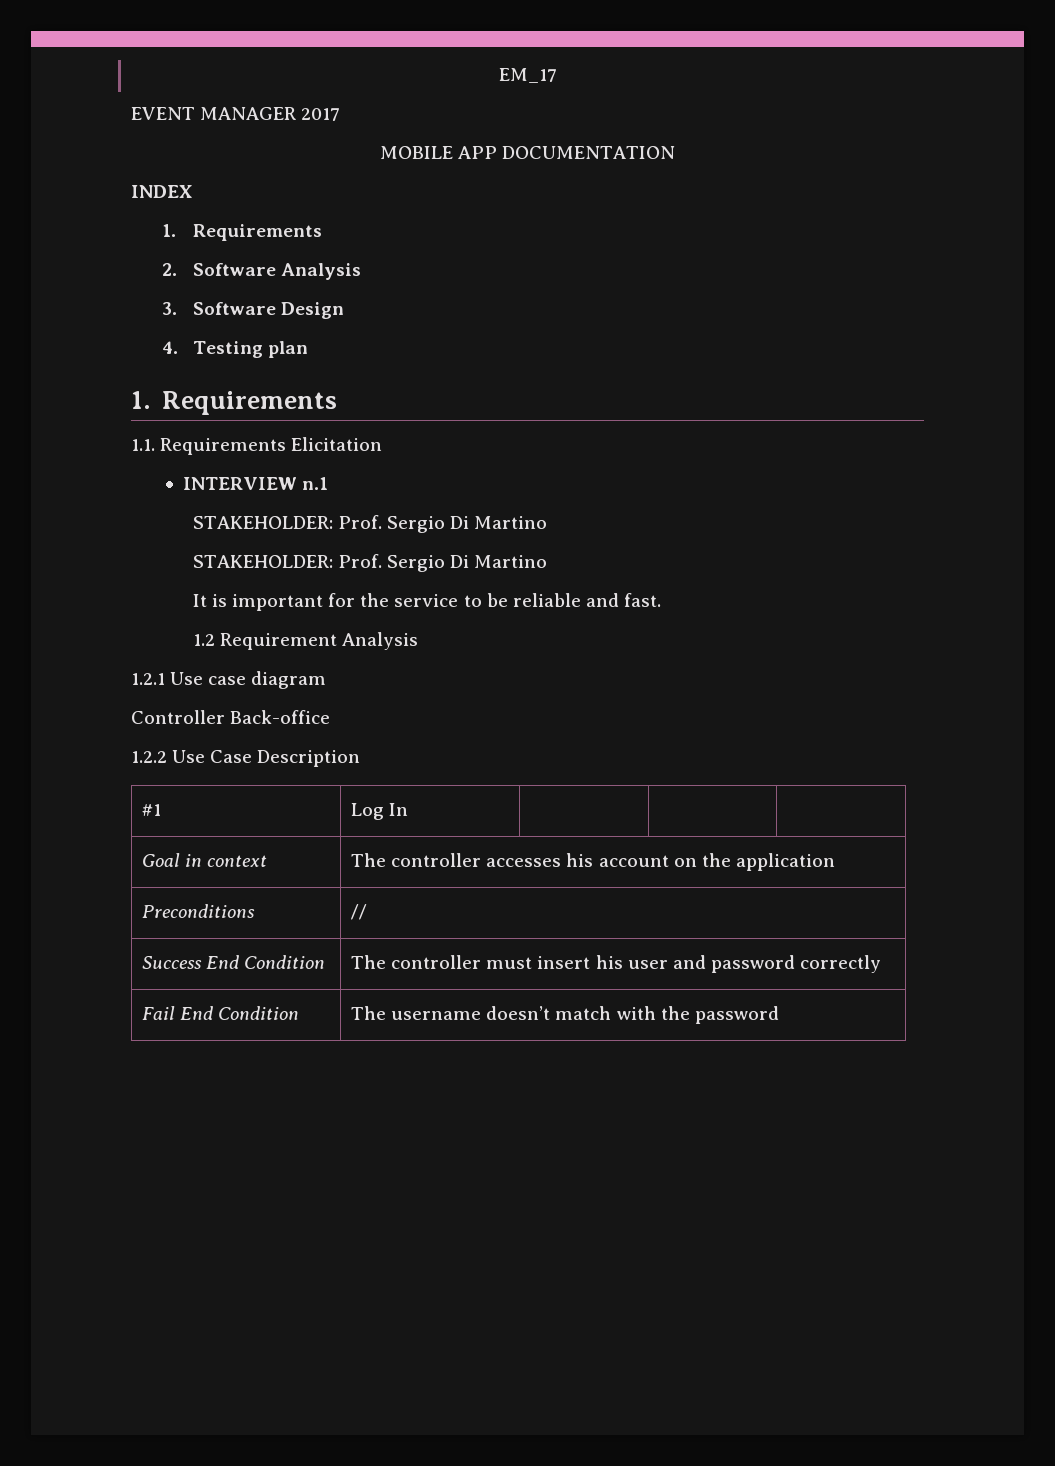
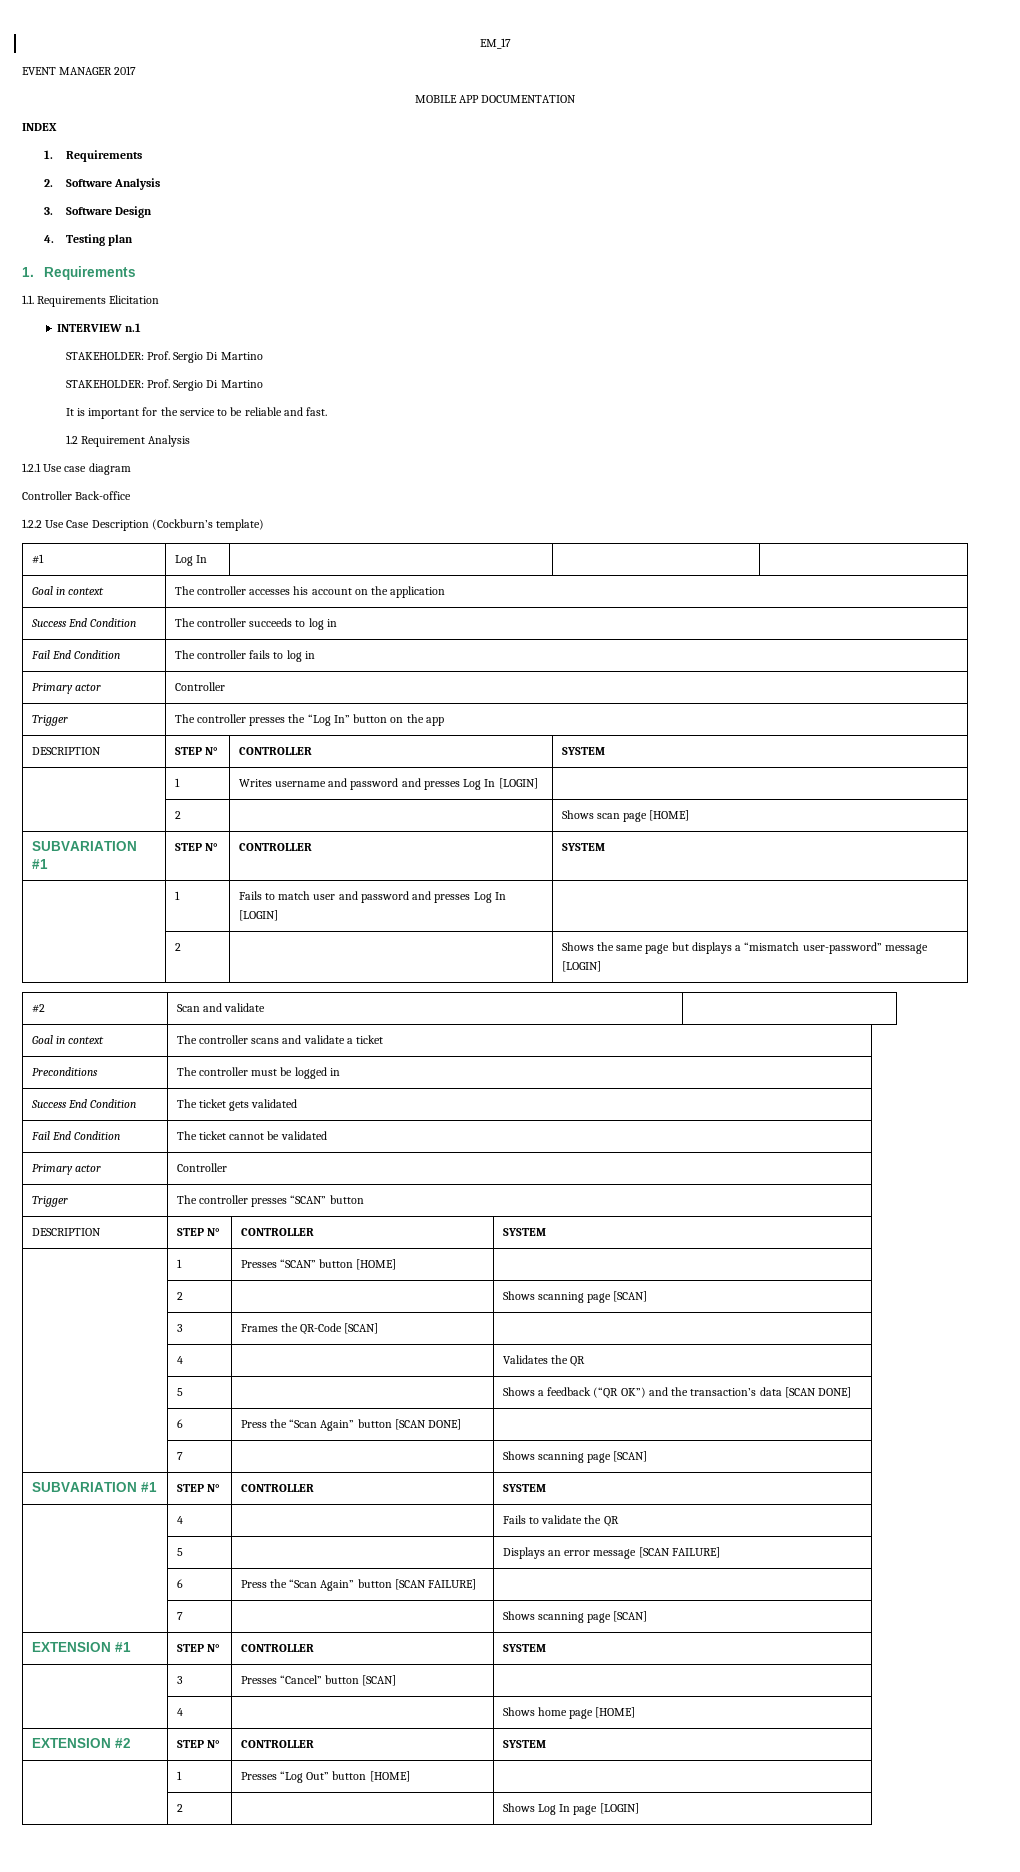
- 1.2.2 Use Case Description
+ 1.2.2 Use Case Description (Cockburn’s template)
- Preconditions | //
- Success End Condition | The controller must insert his user and password correctly
- Fail End Condition | The username doesn’t match with the password
+ Success End Condition | The controller succeeds to log in
+ Fail End Condition | The controller fails to log in
+ Primary actor | Controller
+ Trigger | The controller presses the “Log In” button on the app
+ DESCRIPTION | STEP N° | CONTROLLER | SYSTEM
+ | 1 | Writes username and password and presses Log In [LOGIN] |
+ | 2 | | Shows scan page [HOME]
+ SUBVARIATION #1 | STEP N° | CONTROLLER | SYSTEM
+ | 1 | Fails to match user and password and presses Log In [LOGIN] |
+ | 2 | | Shows the same page but displays a “mismatch user-password” message [LOGIN]
+ #2 | Scan and validate |
+ Goal in context | The controller scans and validate a ticket
+ Preconditions | The controller must be logged in
+ Success End Condition | The ticket gets validated
+ Fail End Condition | The ticket cannot be validated
+ Primary actor | Controller
+ Trigger | The controller presses “SCAN” button
+ DESCRIPTION | STEP N° | CONTROLLER | SYSTEM
+ | 1 | Presses “SCAN” button [HOME] |
+ | 2 | | Shows scanning page [SCAN]
+ | 3 | Frames the QR-Code [SCAN] |
+ | 4 | | Validates the QR
+ | 5 | | Shows a feedback (“QR OK”) and the transaction’s data [SCAN DONE]
+ | 6 | Press the “Scan Again” button [SCAN DONE] |
+ | 7 | | Shows scanning page [SCAN]
+ SUBVARIATION #1 | STEP N° | CONTROLLER | SYSTEM
+ | 4 | | Fails to validate the QR
+ | 5 | | Displays an error message [SCAN FAILURE]
+ | 6 | Press the “Scan Again” button [SCAN FAILURE] |
+ | 7 | | Shows scanning page [SCAN]
+ EXTENSION #1 | STEP N° | CONTROLLER | SYSTEM
+ | 3 | Presses “Cancel” button [SCAN] |
+ | 4 | | Shows home page [HOME]
+ EXTENSION #2 | STEP N° | CONTROLLER | SYSTEM
+ | 1 | Presses “Log Out” button [HOME] |
+ | 2 | | Shows Log In page [LOGIN]

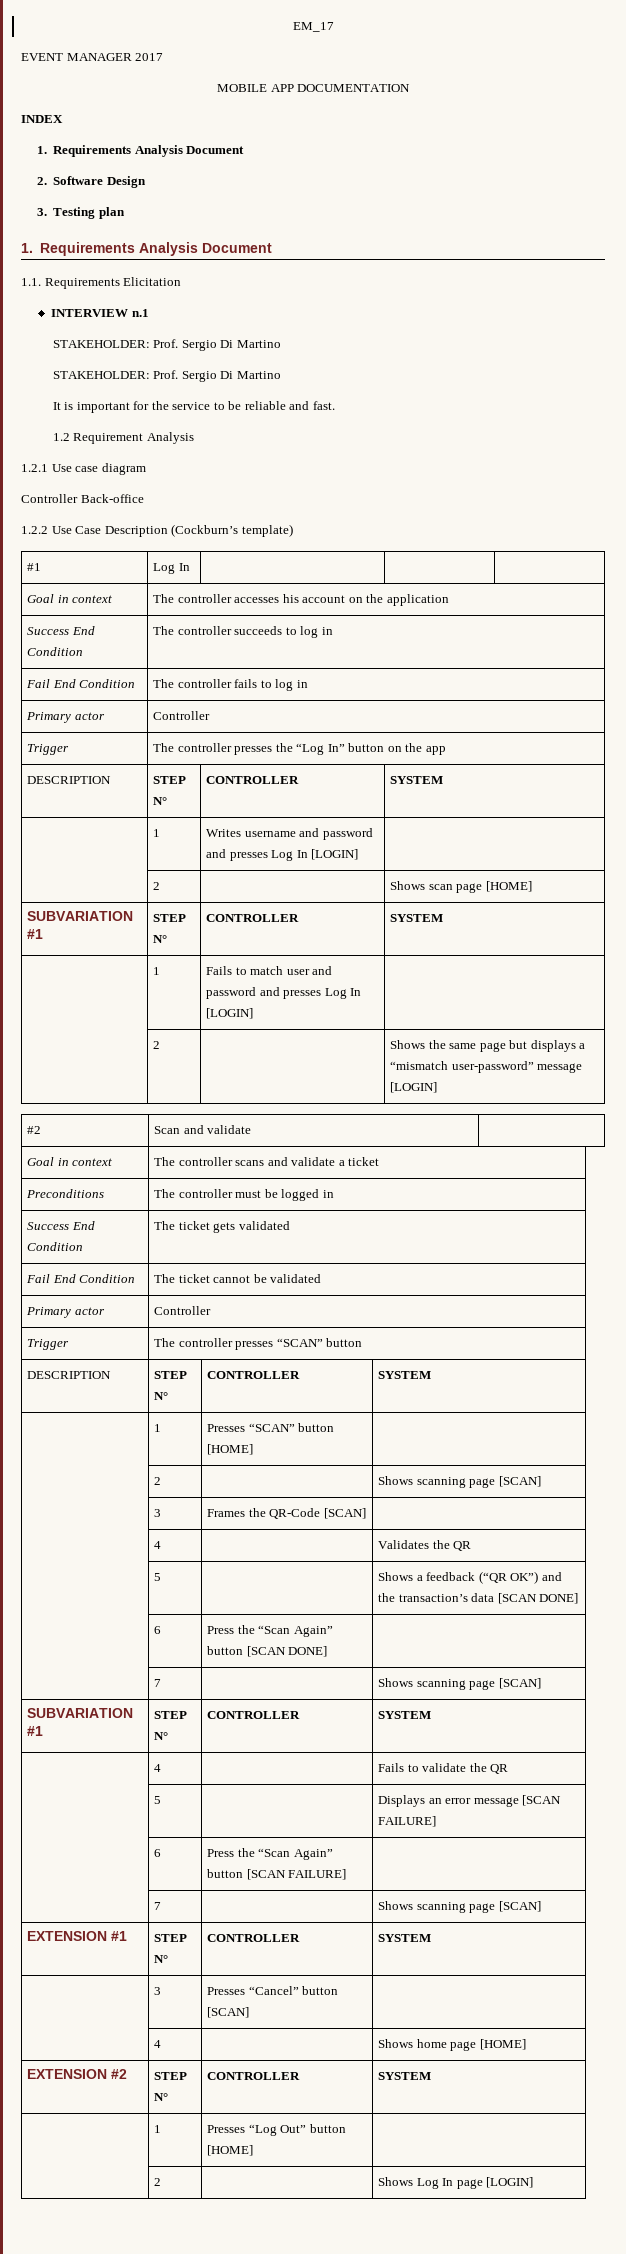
  INDEX
- 1. Requirements
- 2. Software Analysis
- 3. Software Design
+ 1. Requirements Analysis Document
+ 2. Software Design
- 4. Testing plan
- 1. Requirements
+ 3. Testing plan
+ 1. Requirements Analysis Document

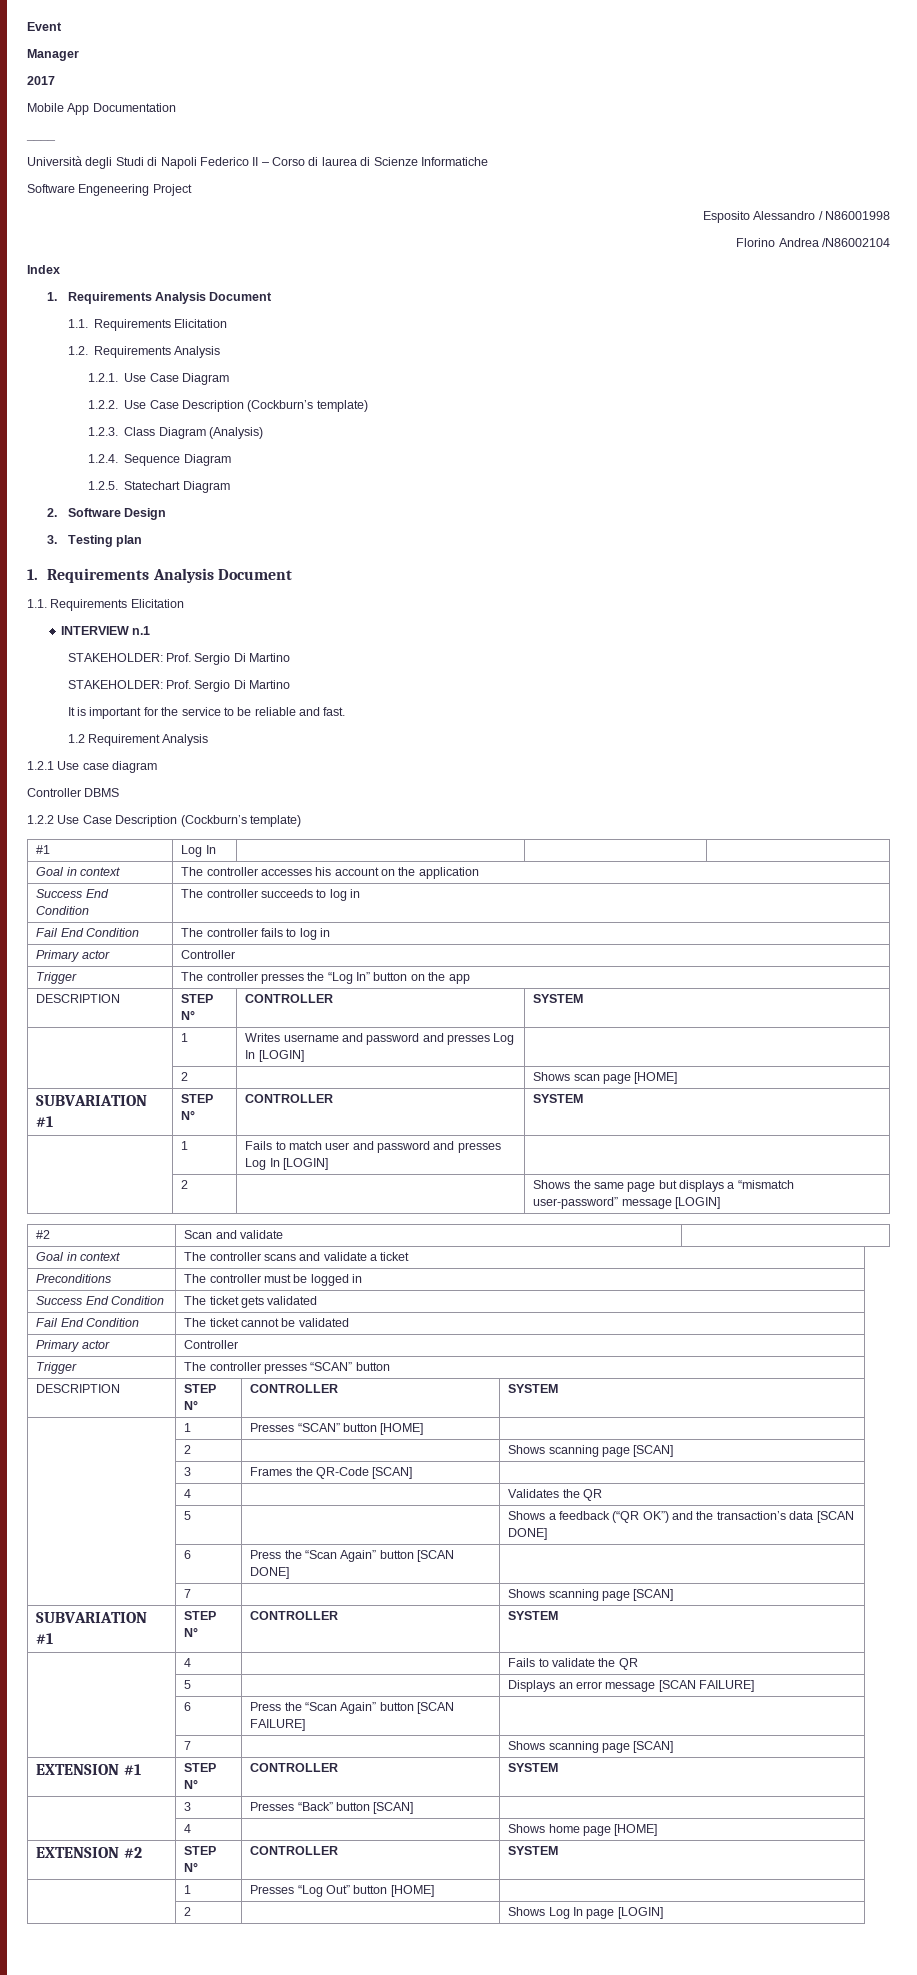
- EM_17
- EVENT MANAGER 2017
- MOBILE APP DOCUMENTATION
- INDEX
+ Event
+ Manager
+ 2017
+ Mobile App Documentation
+ ____
+ Università degli Studi di Napoli Federico II – Corso di laurea di Scienze Informatiche
+ Software Engeneering Project
+ Esposito Alessandro / N86001998
+ Florino Andrea /N86002104
+ Index
  1. Requirements Analysis Document
+ 1.1. Requirements Elicitation
+ 1.2. Requirements Analysis
+ 1.2.1. Use Case Diagram
+ 1.2.2. Use Case Description (Cockburn’s template)
+ 1.2.3. Class Diagram (Analysis)
+ 1.2.4. Sequence Diagram
+ 1.2.5. Statechart Diagram
- Controller Back-office
+ Controller DBMS
- | 3 | Presses “Cancel” button [SCAN] |
+ | 3 | Presses “Back” button [SCAN] |

